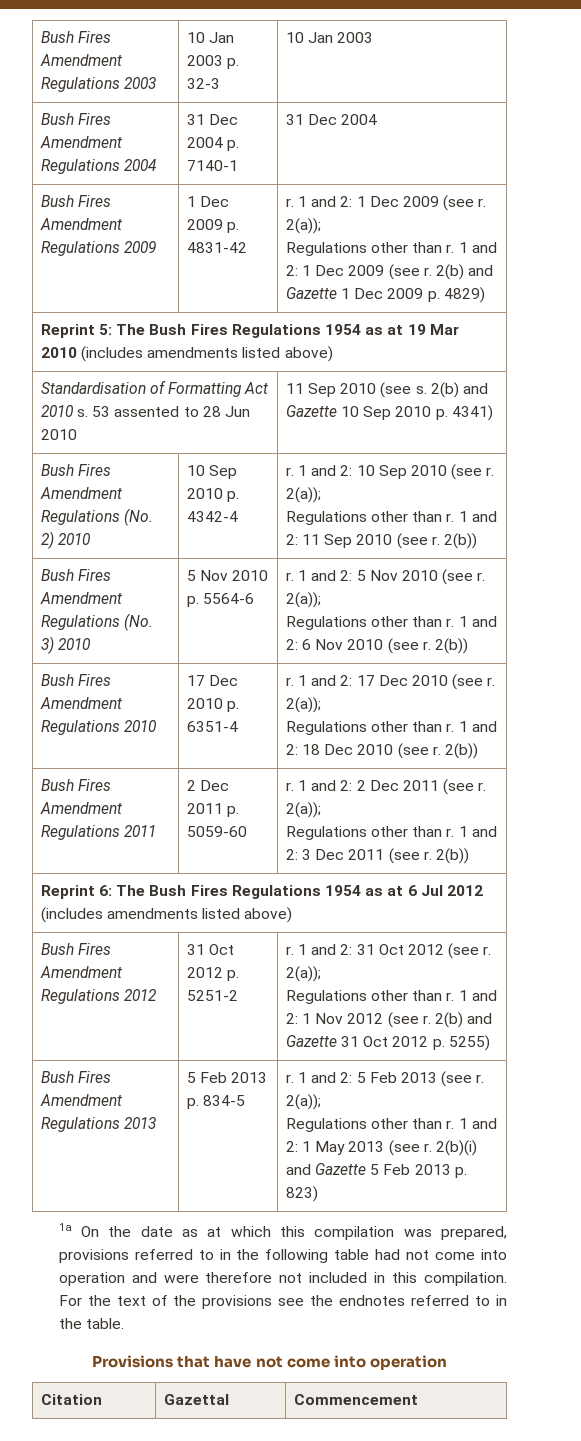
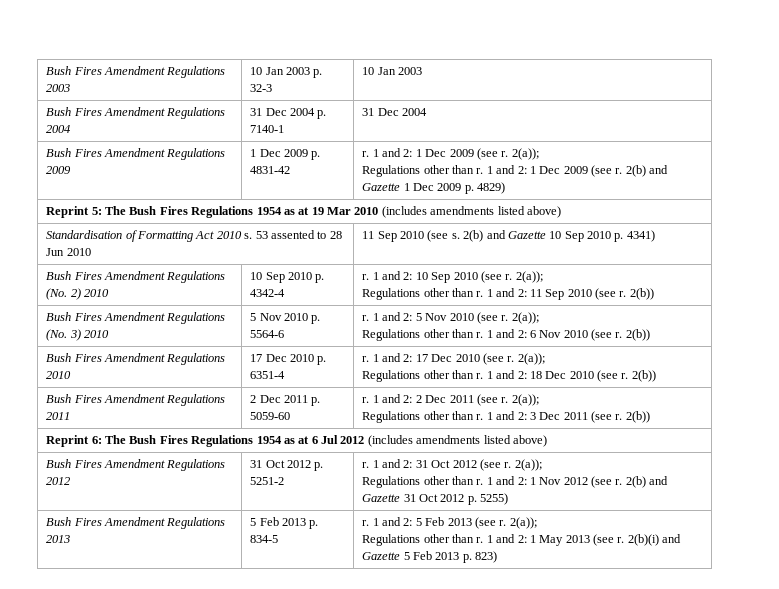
- 1a On the date as at which this compilation was prepared, provisions referred to in the following table had not come into operation and were therefore not included in this compilation. For the text of the provisions see the endnotes referred to in the table.
- Provisions that have not come into operation
- Citation | Gazettal | Commencement

